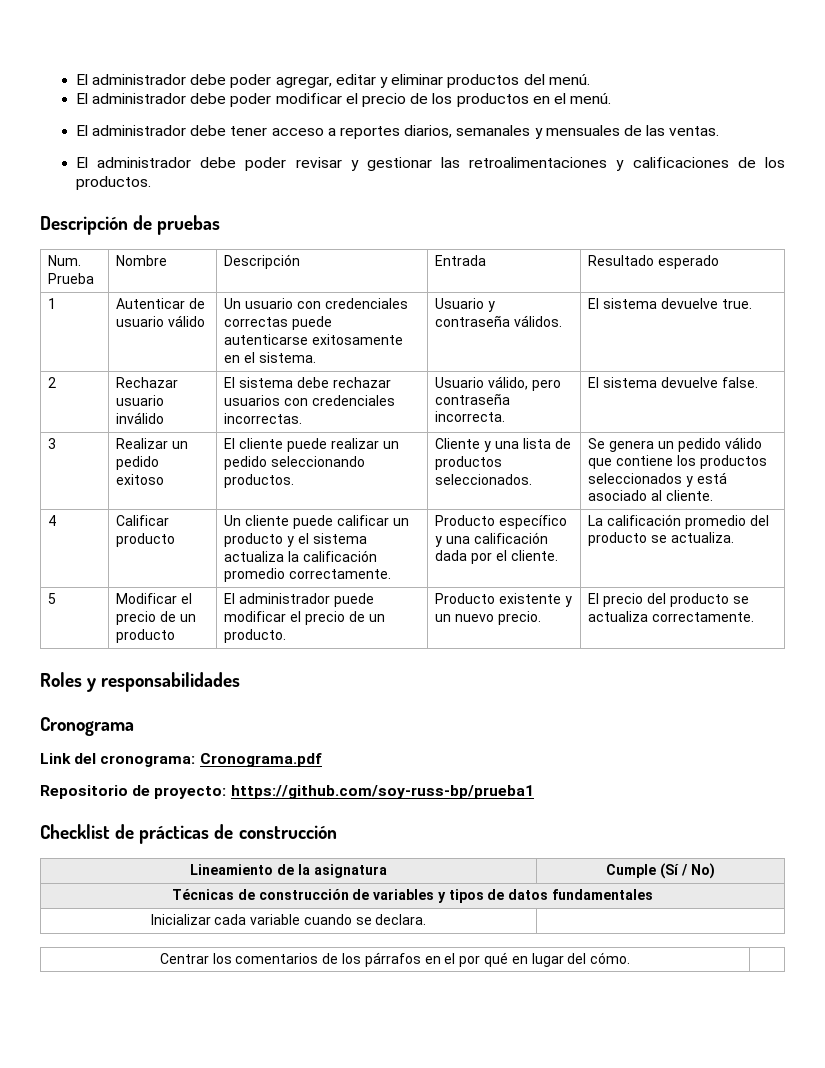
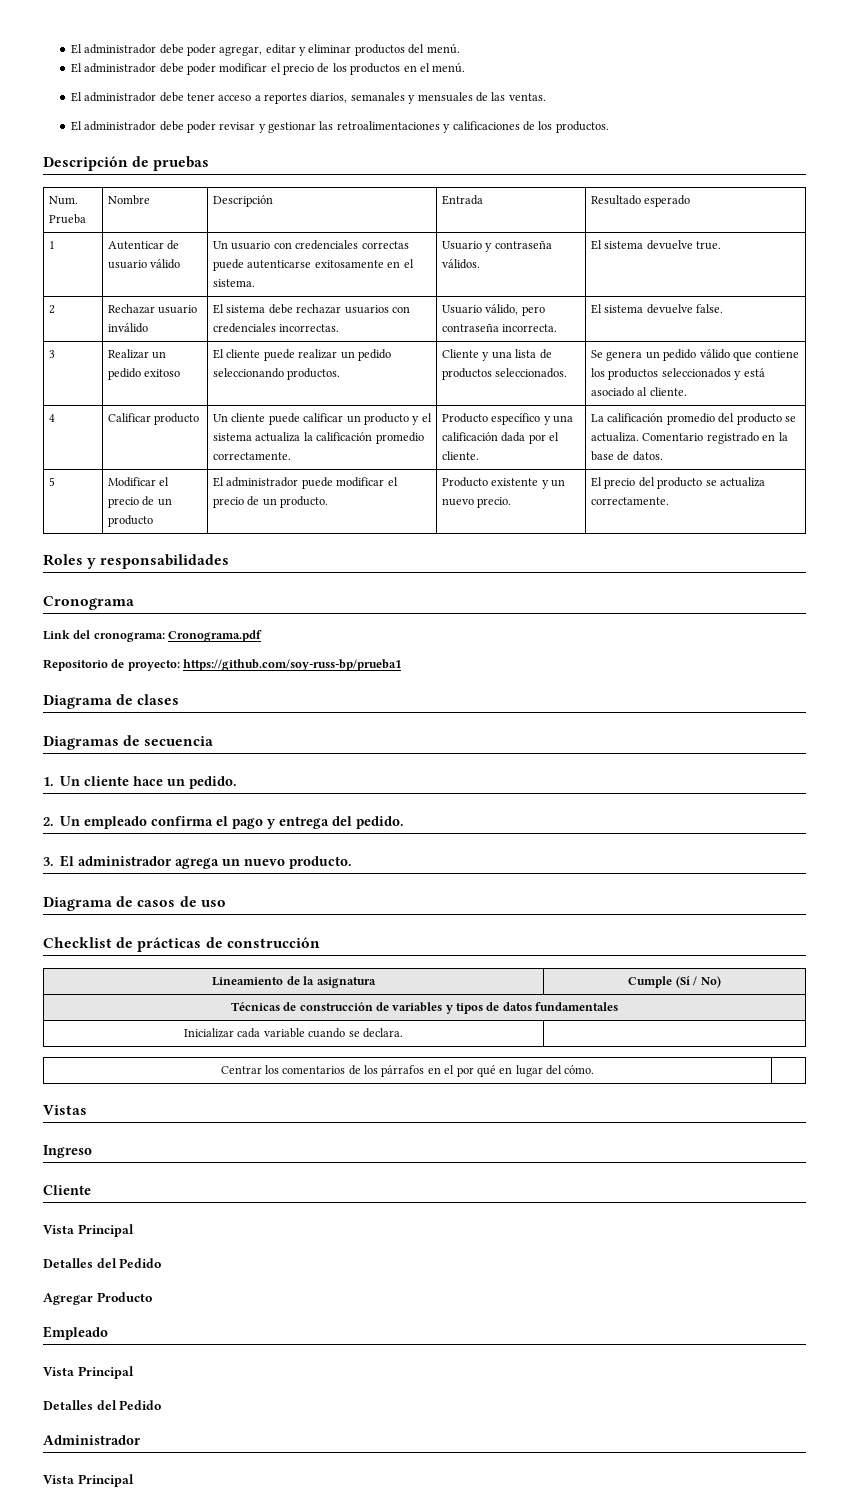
- 4 | Calificar producto | Un cliente puede calificar un producto y el sistema actualiza la calificación promedio correctamente. | Producto específico y una calificación dada por el cliente. | La calificación promedio del producto se actualiza.
+ 4 | Calificar producto | Un cliente puede calificar un producto y el sistema actualiza la calificación promedio correctamente. | Producto específico y una calificación dada por el cliente. | La calificación promedio del producto se actualiza. Comentario registrado en la base de datos.
+ Diagrama de clases
+ Diagramas de secuencia
+ 1. Un cliente hace un pedido.
+ 2. Un empleado confirma el pago y entrega del pedido.
+ 3. El administrador agrega un nuevo producto.
+ Diagrama de casos de uso
+ Vistas
+ Ingreso
+ Cliente
+ Vista Principal
+ Detalles del Pedido
+ Agregar Producto
+ Empleado
+ Vista Principal
+ Detalles del Pedido
+ Administrador
+ Vista Principal

